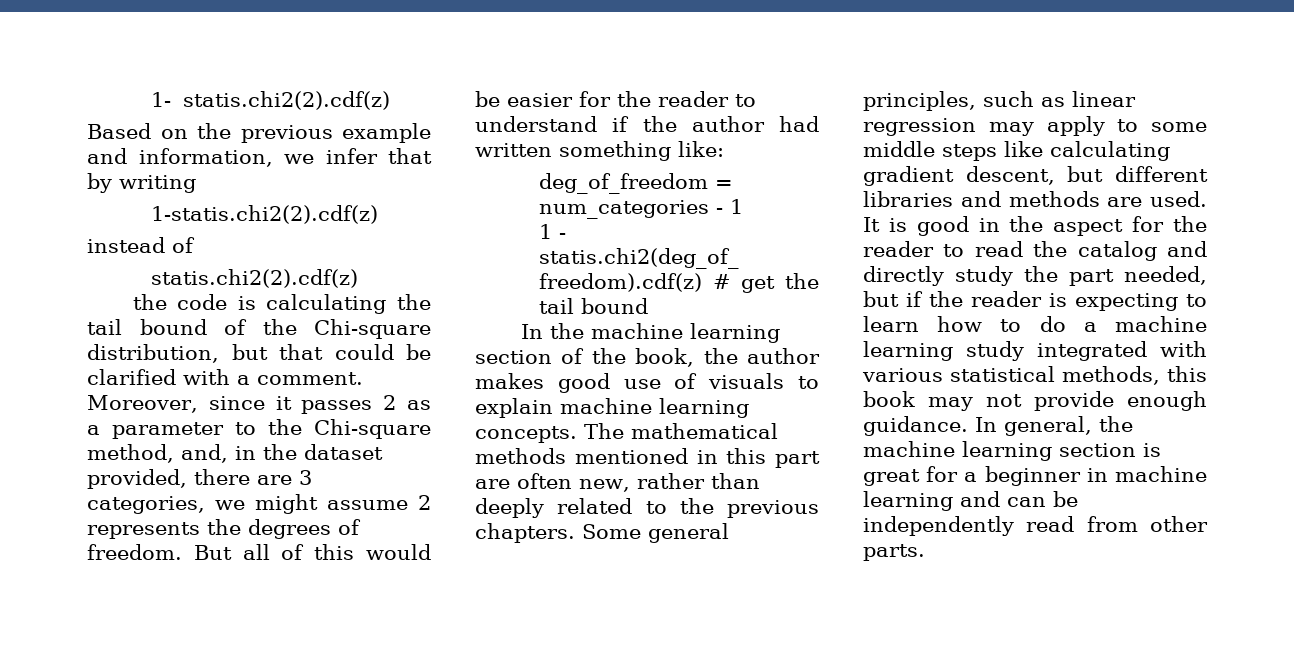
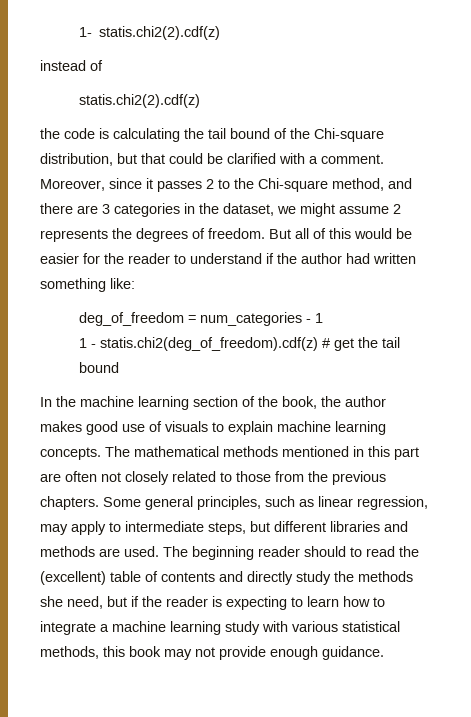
- Based on the previous example and information, we infer that by writing
- 1-statis.chi2(2).cdf(z)
- Moreover, since it passes 2 as a parameter to the Chi-square method, and, in the dataset provided, there are 3 categories, we might assume 2 represents the degrees of freedom.
+ Moreover, since it passes 2 to the Chi-square method, and there are 3 categories in the dataset, we might assume 2 represents the degrees of freedom.
- The mathematical methods mentioned in this part are often new, rather than deeply related to the previous chapters.
+ The mathematical methods mentioned in this part are often not closely related to those from the previous chapters.
- Some general principles, such as linear regression may apply to some middle steps like calculating gradient descent, but different libraries and methods are used.
+ Some general principles, such as linear regression, may apply to intermediate steps, but different libraries and methods are used.
- It is good in the aspect for the reader to read the catalog and directly study the part needed, but if the reader is expecting to learn how to do a machine learning study integrated with various statistical methods, this book may not provide enough guidance. In general, the machine learning section is great for a beginner in machine learning and can be independently read from other parts.
+ The beginning reader should to read the (excellent) table of contents and directly study the methods she need, but if the reader is expecting to learn how to integrate a machine learning study with various statistical methods, this book may not provide enough guidance.

